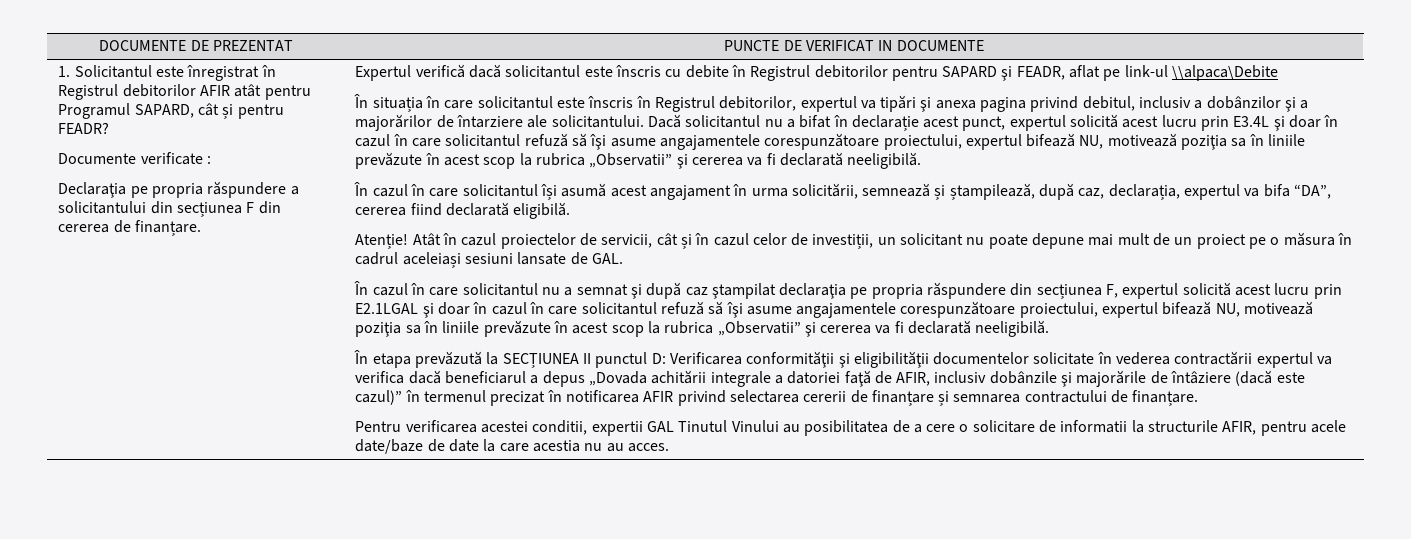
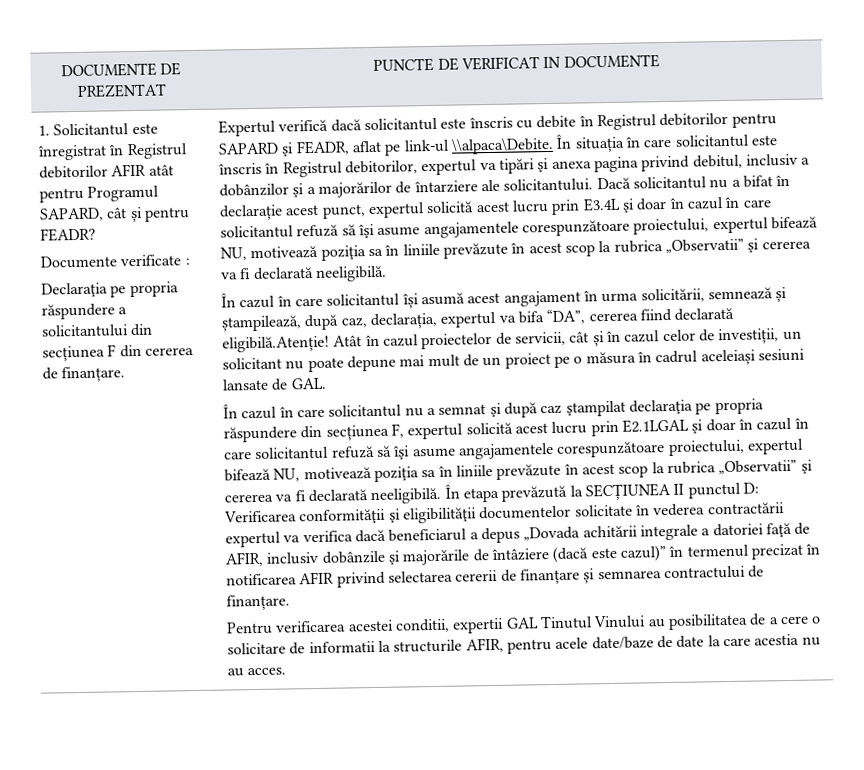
- Expertul verifică dacă solicitantul este înscris cu debite în Registrul debitorilor pentru SAPARD şi FEADR, aflat pe link-ul \\alpaca\Debite
- În situația în care solicitantul este înscris în Registrul debitorilor, expertul va tipări şi anexa pagina privind debitul, inclusiv a dobânzilor şi a majorărilor de întarziere ale solicitantului.
+ Expertul verifică dacă solicitantul este înscris cu debite în Registrul debitorilor pentru SAPARD şi FEADR, aflat pe link-ul \\alpaca\Debite. În situația în care solicitantul este înscris în Registrul debitorilor, expertul va tipări şi anexa pagina privind debitul, inclusiv a dobânzilor şi a majorărilor de întarziere ale solicitantului.
- În cazul în care solicitantul își asumă acest angajament în urma solicitării, semnează și ștampilează, după caz, declarația, expertul va bifa “DA”, cererea fiind declarată eligibilă.
- Atenție!
+ În cazul în care solicitantul își asumă acest angajament în urma solicitării, semnează și ștampilează, după caz, declarația, expertul va bifa “DA”, cererea fiind declarată eligibilă.Atenție!
- În cazul în care solicitantul nu a semnat şi după caz ştampilat declaraţia pe propria răspundere din secțiunea F, expertul solicită acest lucru prin E2.1LGAL şi doar în cazul în care solicitantul refuză să îşi asume angajamentele corespunzătoare proiectului, expertul bifează NU, motivează poziţia sa în liniile prevăzute în acest scop la rubrica „Observatii” şi cererea va fi declarată neeligibilă.
- În etapa prevăzută la SECȚIUNEA II punctul D:
+ În cazul în care solicitantul nu a semnat şi după caz ştampilat declaraţia pe propria răspundere din secțiunea F, expertul solicită acest lucru prin E2.1LGAL şi doar în cazul în care solicitantul refuză să îşi asume angajamentele corespunzătoare proiectului, expertul bifează NU, motivează poziţia sa în liniile prevăzute în acest scop la rubrica „Observatii” şi cererea va fi declarată neeligibilă. În etapa prevăzută la SECȚIUNEA II punctul D:

